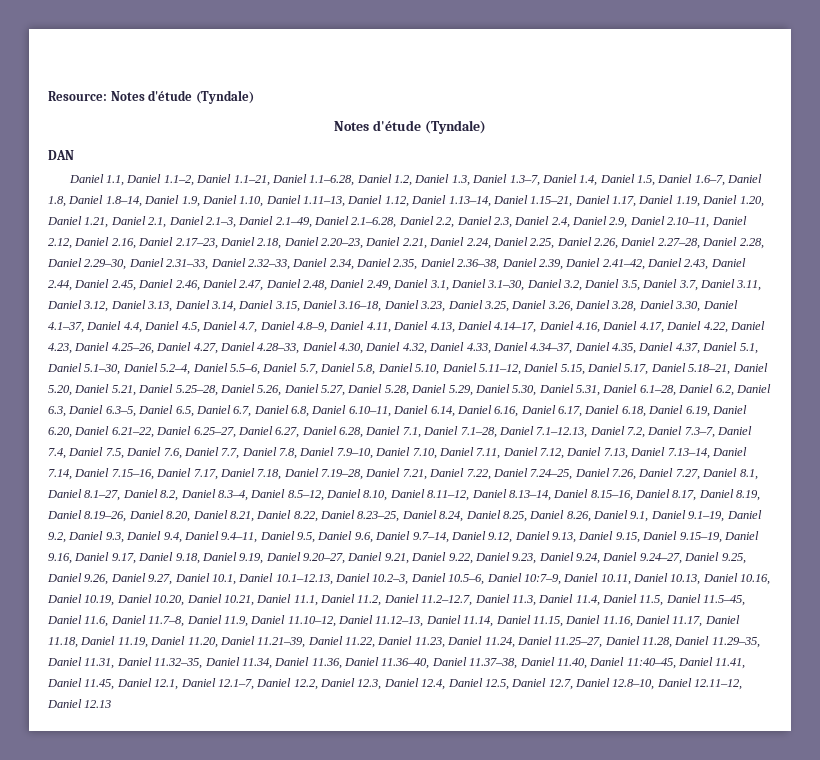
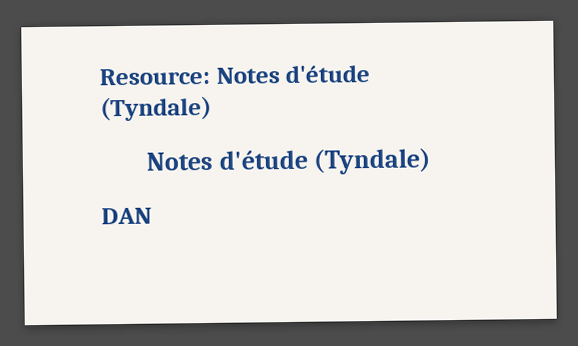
- Daniel 1.1, Daniel 1.1–2, Daniel 1.1–21, Daniel 1.1–6.28, Daniel 1.2, Daniel 1.3, Daniel 1.3–7, Daniel 1.4, Daniel 1.5, Daniel 1.6–7, Daniel 1.8, Daniel 1.8–14, Daniel 1.9, Daniel 1.10, Daniel 1.11–13, Daniel 1.12, Daniel 1.13–14, Daniel 1.15–21, Daniel 1.17, Daniel 1.19, Daniel 1.20, Daniel 1.21, Daniel 2.1, Daniel 2.1–3, Daniel 2.1–49, Daniel 2.1–6.28, Daniel 2.2, Daniel 2.3, Daniel 2.4, Daniel 2.9, Daniel 2.10–11, Daniel 2.12, Daniel 2.16, Daniel 2.17–23, Daniel 2.18, Daniel 2.20–23, Daniel 2.21, Daniel 2.24, Daniel 2.25, Daniel 2.26, Daniel 2.27–28, Daniel 2.28, Daniel 2.29–30, Daniel 2.31–33, Daniel 2.32–33, Daniel 2.34, Daniel 2.35, Daniel 2.36–38, Daniel 2.39, Daniel 2.41–42, Daniel 2.43, Daniel 2.44, Daniel 2.45, Daniel 2.46, Daniel 2.47, Daniel 2.48, Daniel 2.49, Daniel 3.1, Daniel 3.1–30, Daniel 3.2, Daniel 3.5, Daniel 3.7, Daniel 3.11, Daniel 3.12, Daniel 3.13, Daniel 3.14, Daniel 3.15, Daniel 3.16–18, Daniel 3.23, Daniel 3.25, Daniel 3.26, Daniel 3.28, Daniel 3.30, Daniel 4.1–37, Daniel 4.4, Daniel 4.5, Daniel 4.7, Daniel 4.8–9, Daniel 4.11, Daniel 4.13, Daniel 4.14–17, Daniel 4.16, Daniel 4.17, Daniel 4.22, Daniel 4.23, Daniel 4.25–26, Daniel 4.27, Daniel 4.28–33, Daniel 4.30, Daniel 4.32, Daniel 4.33, Daniel 4.34–37, Daniel 4.35, Daniel 4.37, Daniel 5.1, Daniel 5.1–30, Daniel 5.2–4, Daniel 5.5–6, Daniel 5.7, Daniel 5.8, Daniel 5.10, Daniel 5.11–12, Daniel 5.15, Daniel 5.17, Daniel 5.18–21, Daniel 5.20, Daniel 5.21, Daniel 5.25–28, Daniel 5.26, Daniel 5.27, Daniel 5.28, Daniel 5.29, Daniel 5.30, Daniel 5.31, Daniel 6.1–28, Daniel 6.2, Daniel 6.3, Daniel 6.3–5, Daniel 6.5, Daniel 6.7, Daniel 6.8, Daniel 6.10–11, Daniel 6.14, Daniel 6.16, Daniel 6.17, Daniel 6.18, Daniel 6.19, Daniel 6.20, Daniel 6.21–22, Daniel 6.25–27, Daniel 6.27, Daniel 6.28, Daniel 7.1, Daniel 7.1–28, Daniel 7.1–12.13, Daniel 7.2, Daniel 7.3–7, Daniel 7.4, Daniel 7.5, Daniel 7.6, Daniel 7.7, Daniel 7.8, Daniel 7.9–10, Daniel 7.10, Daniel 7.11, Daniel 7.12, Daniel 7.13, Daniel 7.13–14, Daniel 7.14, Daniel 7.15–16, Daniel 7.17, Daniel 7.18, Daniel 7.19–28, Daniel 7.21, Daniel 7.22, Daniel 7.24–25, Daniel 7.26, Daniel 7.27, Daniel 8.1, Daniel 8.1–27, Daniel 8.2, Daniel 8.3–4, Daniel 8.5–12, Daniel 8.10, Daniel 8.11–12, Daniel 8.13–14, Daniel 8.15–16, Daniel 8.17, Daniel 8.19, Daniel 8.19–26, Daniel 8.20, Daniel 8.21, Daniel 8.22, Daniel 8.23–25, Daniel 8.24, Daniel 8.25, Daniel 8.26, Daniel 9.1, Daniel 9.1–19, Daniel 9.2, Daniel 9.3, Daniel 9.4, Daniel 9.4–11, Daniel 9.5, Daniel 9.6, Daniel 9.7–14, Daniel 9.12, Daniel 9.13, Daniel 9.15, Daniel 9.15–19, Daniel 9.16, Daniel 9.17, Daniel 9.18, Daniel 9.19, Daniel 9.20–27, Daniel 9.21, Daniel 9.22, Daniel 9.23, Daniel 9.24, Daniel 9.24–27, Daniel 9.25, Daniel 9.26, Daniel 9.27, Daniel 10.1, Daniel 10.1–12.13, Daniel 10.2–3, Daniel 10.5–6, Daniel 10:7–9, Daniel 10.11, Daniel 10.13, Daniel 10.16, Daniel 10.19, Daniel 10.20, Daniel 10.21, Daniel 11.1, Daniel 11.2, Daniel 11.2–12.7, Daniel 11.3, Daniel 11.4, Daniel 11.5, Daniel 11.5–45, Daniel 11.6, Daniel 11.7–8, Daniel 11.9, Daniel 11.10–12, Daniel 11.12–13, Daniel 11.14, Daniel 11.15, Daniel 11.16, Daniel 11.17, Daniel 11.18, Daniel 11.19, Daniel 11.20, Daniel 11.21–39, Daniel 11.22, Daniel 11.23, Daniel 11.24, Daniel 11.25–27, Daniel 11.28, Daniel 11.29–35, Daniel 11.31, Daniel 11.32–35, Daniel 11.34, Daniel 11.36, Daniel 11.36–40, Daniel 11.37–38, Daniel 11.40, Daniel 11:40–45, Daniel 11.41, Daniel 11.45, Daniel 12.1, Daniel 12.1–7, Daniel 12.2, Daniel 12.3, Daniel 12.4, Daniel 12.5, Daniel 12.7, Daniel 12.8–10, Daniel 12.11–12, Daniel 12.13

